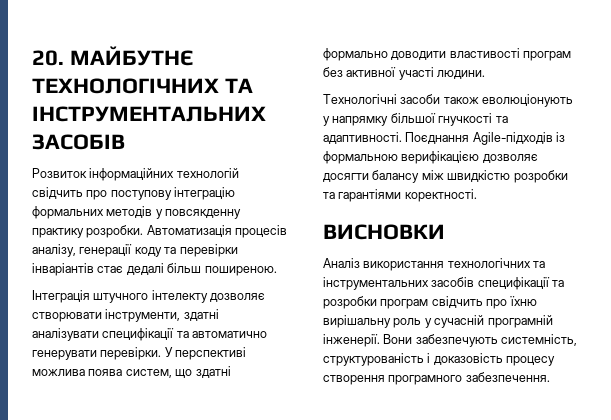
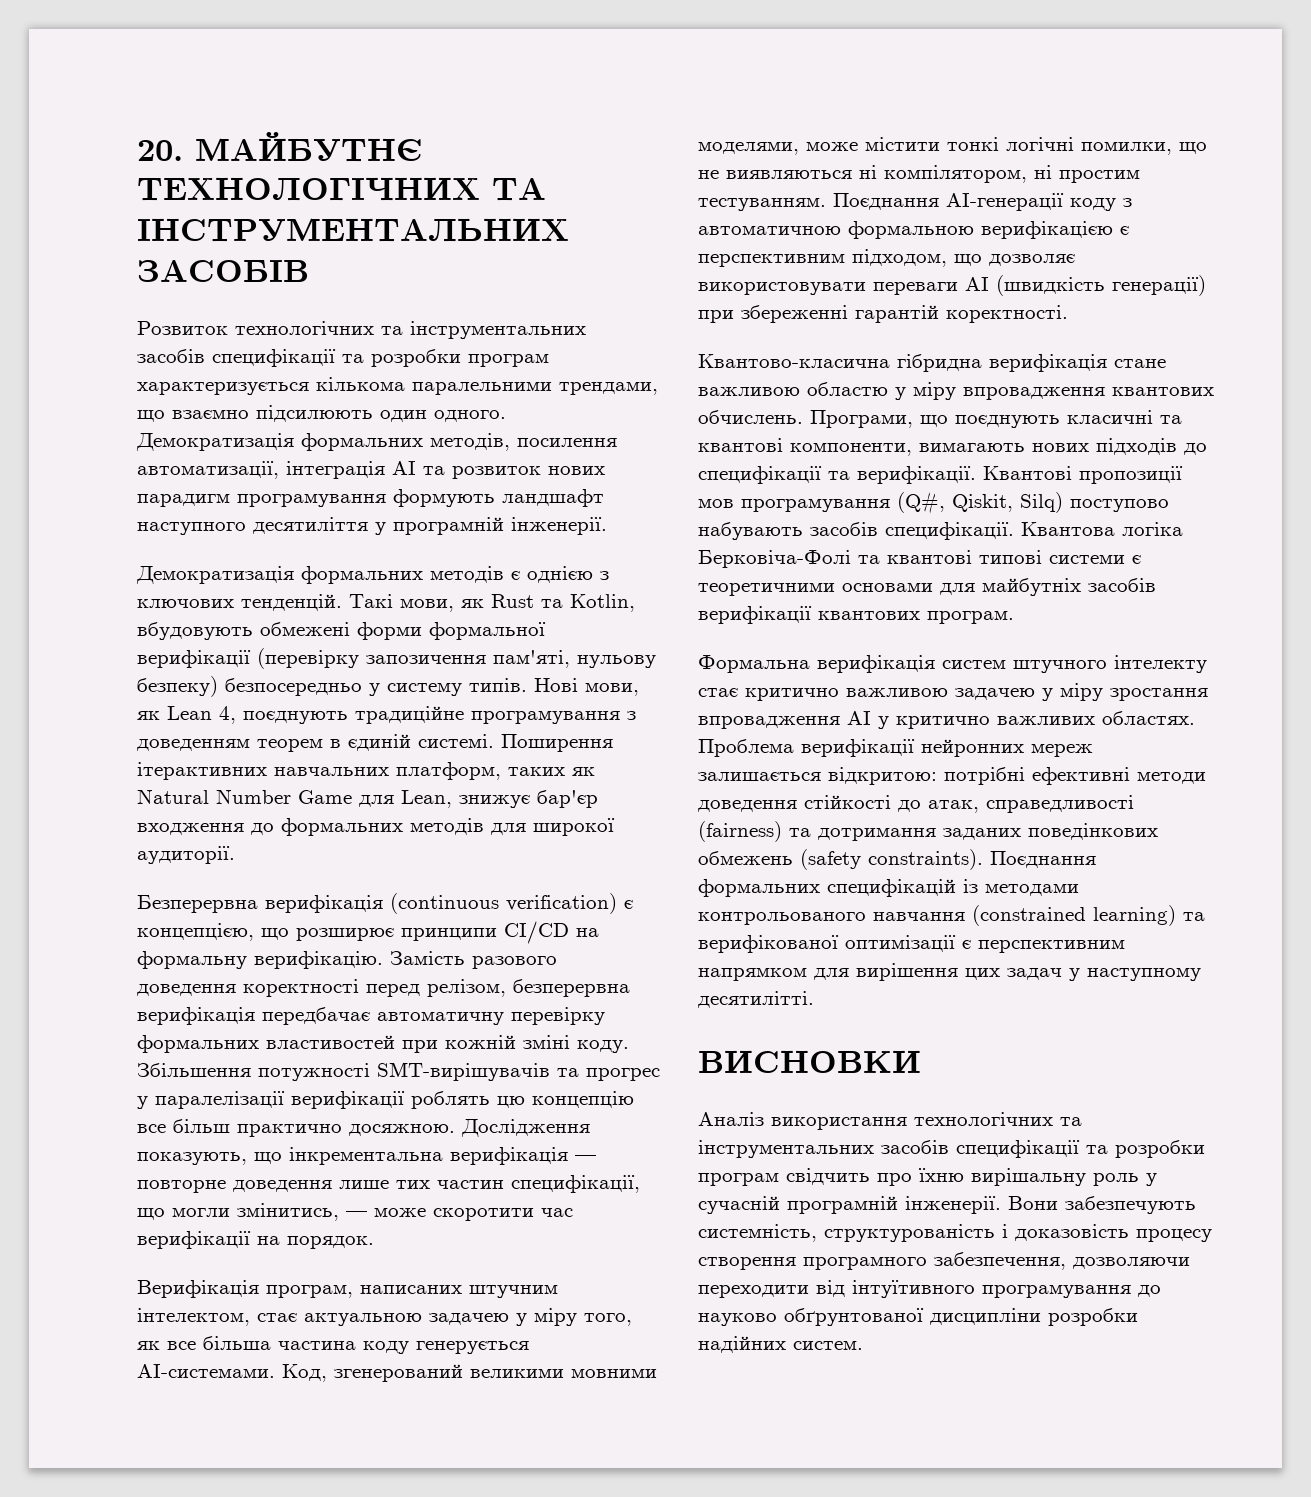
- Розвиток інформаційних технологій свідчить про поступову інтеграцію формальних методів у повсякденну практику розробки. Автоматизація процесів аналізу, генерації коду та перевірки інваріантів стає дедалі більш поширеною.
- Інтеграція штучного інтелекту дозволяє створювати інструменти, здатні аналізувати специфікації та автоматично генерувати перевірки. У перспективі можлива поява систем, що здатні формально доводити властивості програм без активної участі людини.
- Технологічні засоби також еволюціонують у напрямку більшої гнучкості та адаптивності. Поєднання Agile-підходів із формальною верифікацією дозволяє досягти балансу між швидкістю розробки та гарантіями коректності.
+ Розвиток технологічних та інструментальних засобів специфікації та розробки програм характеризується кількома паралельними трендами, що взаємно підсилюють один одного. Демократизація формальних методів, посилення автоматизації, інтеграція AI та розвиток нових парадигм програмування формують ландшафт наступного десятиліття у програмній інженерії.
+ Демократизація формальних методів є однією з ключових тенденцій. Такі мови, як Rust та Kotlin, вбудовують обмежені форми формальної верифікації (перевірку запозичення пам'яті, нульову безпеку) безпосередньо у систему типів. Нові мови, як Lean 4, поєднують традиційне програмування з доведенням теорем в єдиній системі. Поширення ітерактивних навчальних платформ, таких як Natural Number Game для Lean, знижує бар'єр входження до формальних методів для широкої аудиторії.
+ Безперервна верифікація (continuous verification) є концепцією, що розширює принципи CI/CD на формальну верифікацію. Замість разового доведення коректності перед релізом, безперервна верифікація передбачає автоматичну перевірку формальних властивостей при кожній зміні коду. Збільшення потужності SMT-вирішувачів та прогрес у паралелізації верифікації роблять цю концепцію все більш практично досяжною. Дослідження показують, що інкрементальна верифікація — повторне доведення лише тих частин специфікації, що могли змінитись, — може скоротити час верифікації на порядок.
+ Верифікація програм, написаних штучним інтелектом, стає актуальною задачею у міру того, як все більша частина коду генерується AI-системами. Код, згенерований великими мовними моделями, може містити тонкі логічні помилки, що не виявляються ні компілятором, ні простим тестуванням. Поєднання AI-генерації коду з автоматичною формальною верифікацією є перспективним підходом, що дозволяє використовувати переваги AI (швидкість генерації) при збереженні гарантій коректності.
+ Квантово-класична гібридна верифікація стане важливою областю у міру впровадження квантових обчислень. Програми, що поєднують класичні та квантові компоненти, вимагають нових підходів до специфікації та верифікації. Квантові пропозиції мов програмування (Q#, Qiskit, Silq) поступово набувають засобів специфікації. Квантова логіка Берковіча-Фолі та квантові типові системи є теоретичними основами для майбутніх засобів верифікації квантових програм.
+ Формальна верифікація систем штучного інтелекту стає критично важливою задачею у міру зростання впровадження AI у критично важливих областях. Проблема верифікації нейронних мереж залишається відкритою: потрібні ефективні методи доведення стійкості до атак, справедливості (fairness) та дотримання заданих поведінкових обмежень (safety constraints). Поєднання формальних специфікацій із методами контрольованого навчання (constrained learning) та верифікованої оптимізації є перспективним напрямком для вирішення цих задач у наступному десятилітті.
- Вони забезпечують системність, структурованість і доказовість процесу створення програмного забезпечення.
+ Вони забезпечують системність, структурованість і доказовість процесу створення програмного забезпечення, дозволяючи переходити від інтуїтивного програмування до науково обґрунтованої дисципліни розробки надійних систем.

